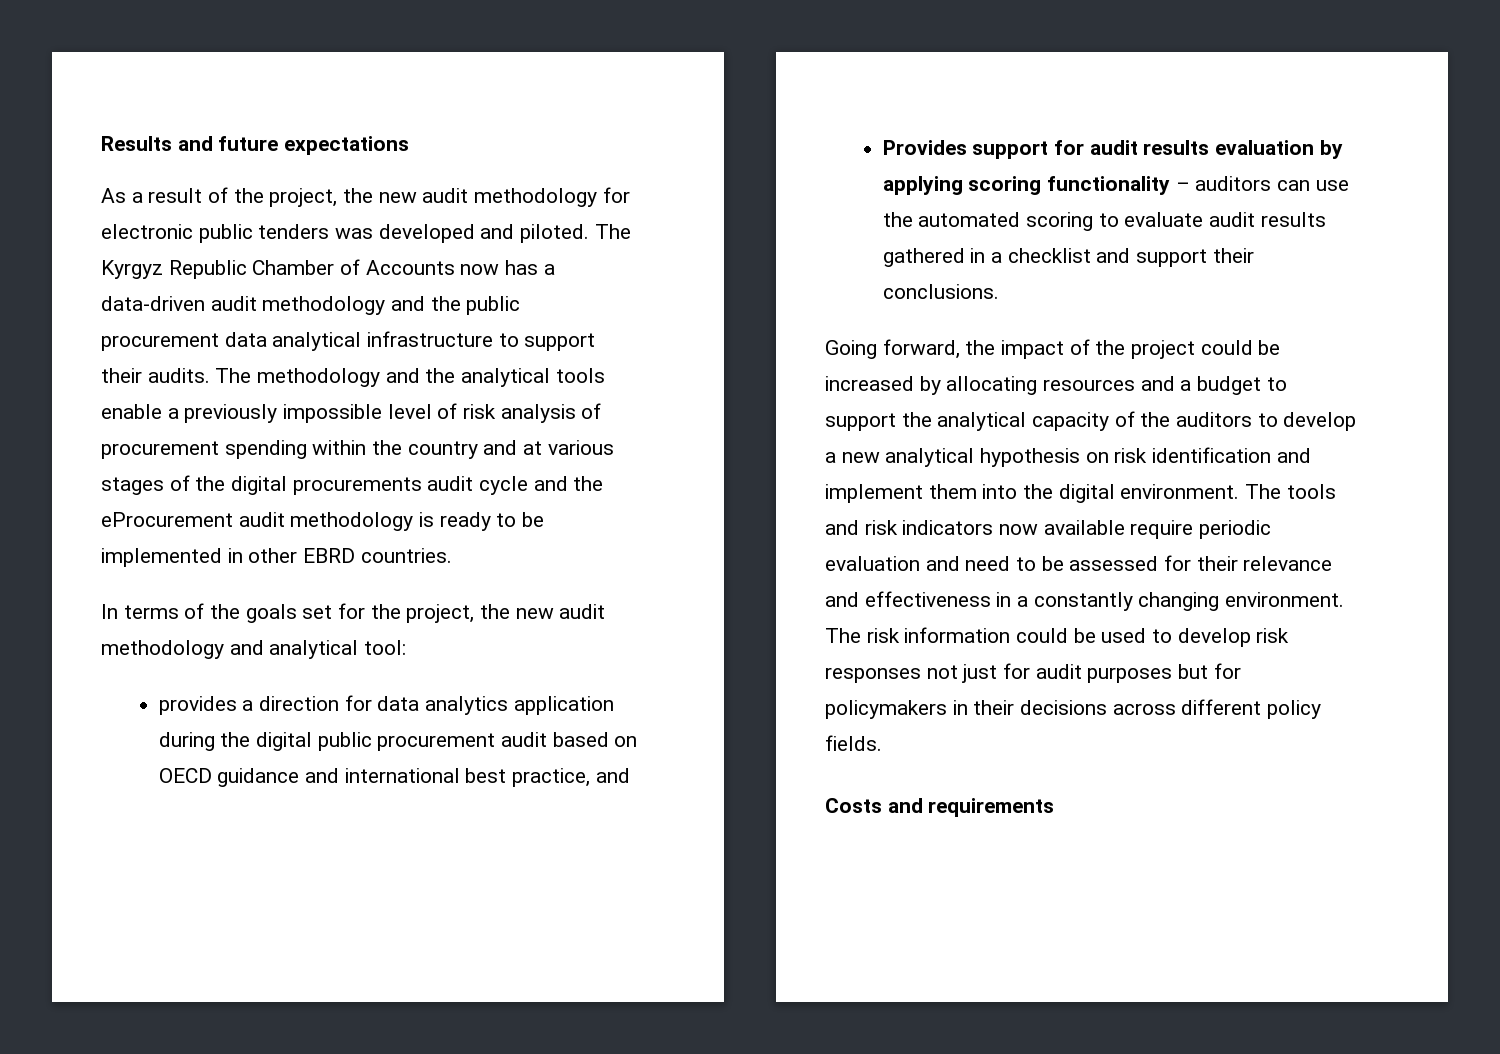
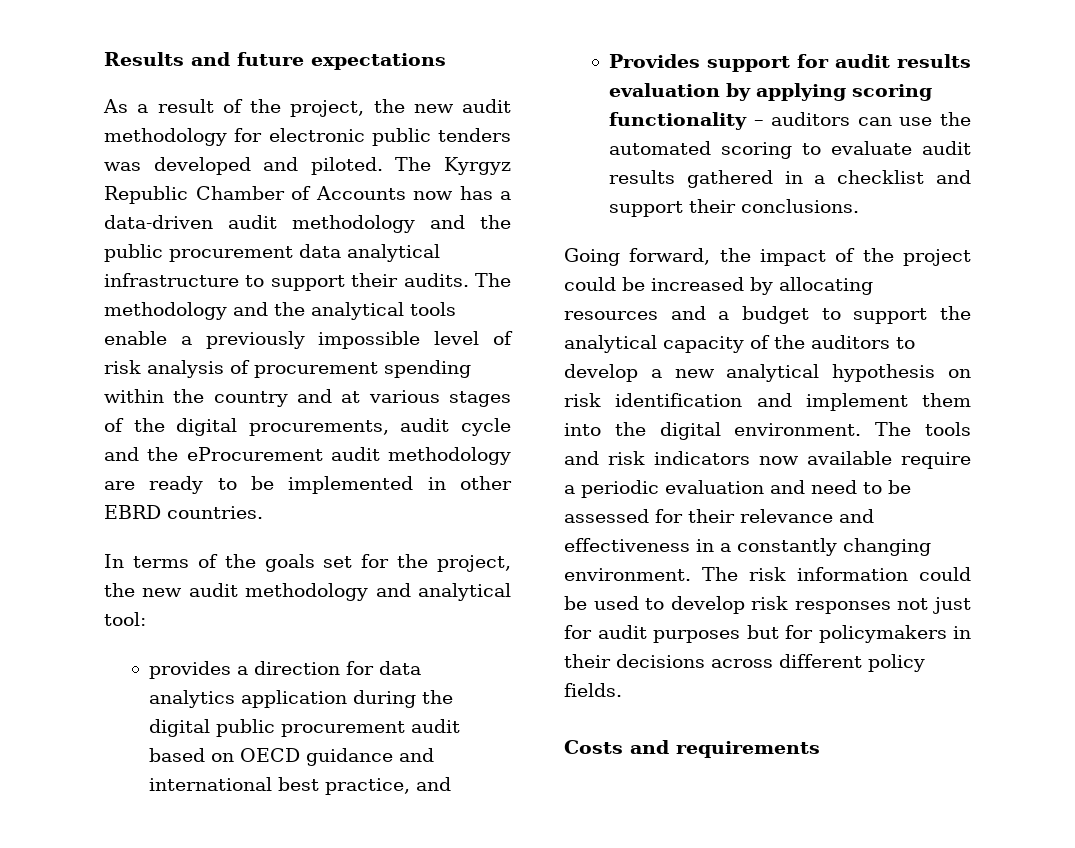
- The methodology and the analytical tools enable a previously impossible level of risk analysis of procurement spending within the country and at various stages of the digital procurements audit cycle and the eProcurement audit methodology is ready to be implemented in other EBRD countries.
+ The methodology and the analytical tools enable a previously impossible level of risk analysis of procurement spending within the country and at various stages of the digital procurements, audit cycle and the eProcurement audit methodology are ready to be implemented in other EBRD countries.
- The tools and risk indicators now available require periodic evaluation and need to be assessed for their relevance and effectiveness in a constantly changing environment.
+ The tools and risk indicators now available require a periodic evaluation and need to be assessed for their relevance and effectiveness in a constantly changing environment.

